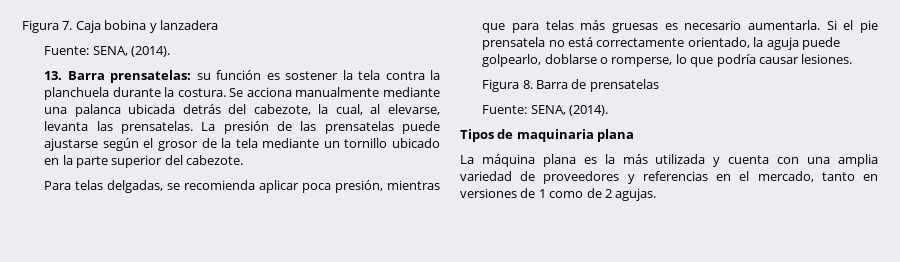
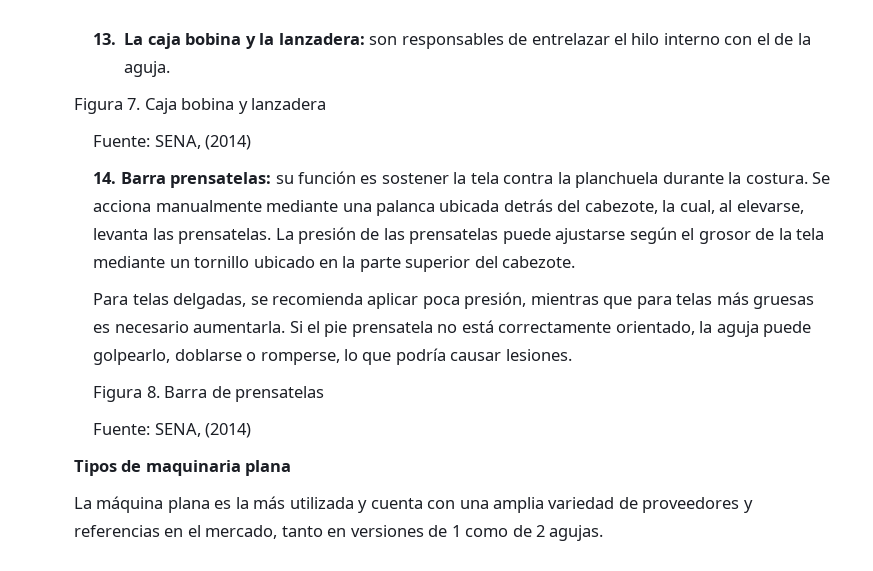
+ 13. La caja bobina y la lanzadera: son responsables de entrelazar el hilo interno con el de la aguja.
  Figura 7. Caja bobina y lanzadera
- Fuente: SENA, (2014).
- 13. Barra prensatelas: su función es sostener la tela contra la planchuela durante la costura.
+ Fuente: SENA, (2014)
+ 14. Barra prensatelas: su función es sostener la tela contra la planchuela durante la costura.
  Figura 8. Barra de prensatelas
- Fuente: SENA, (2014).
+ Fuente: SENA, (2014)

